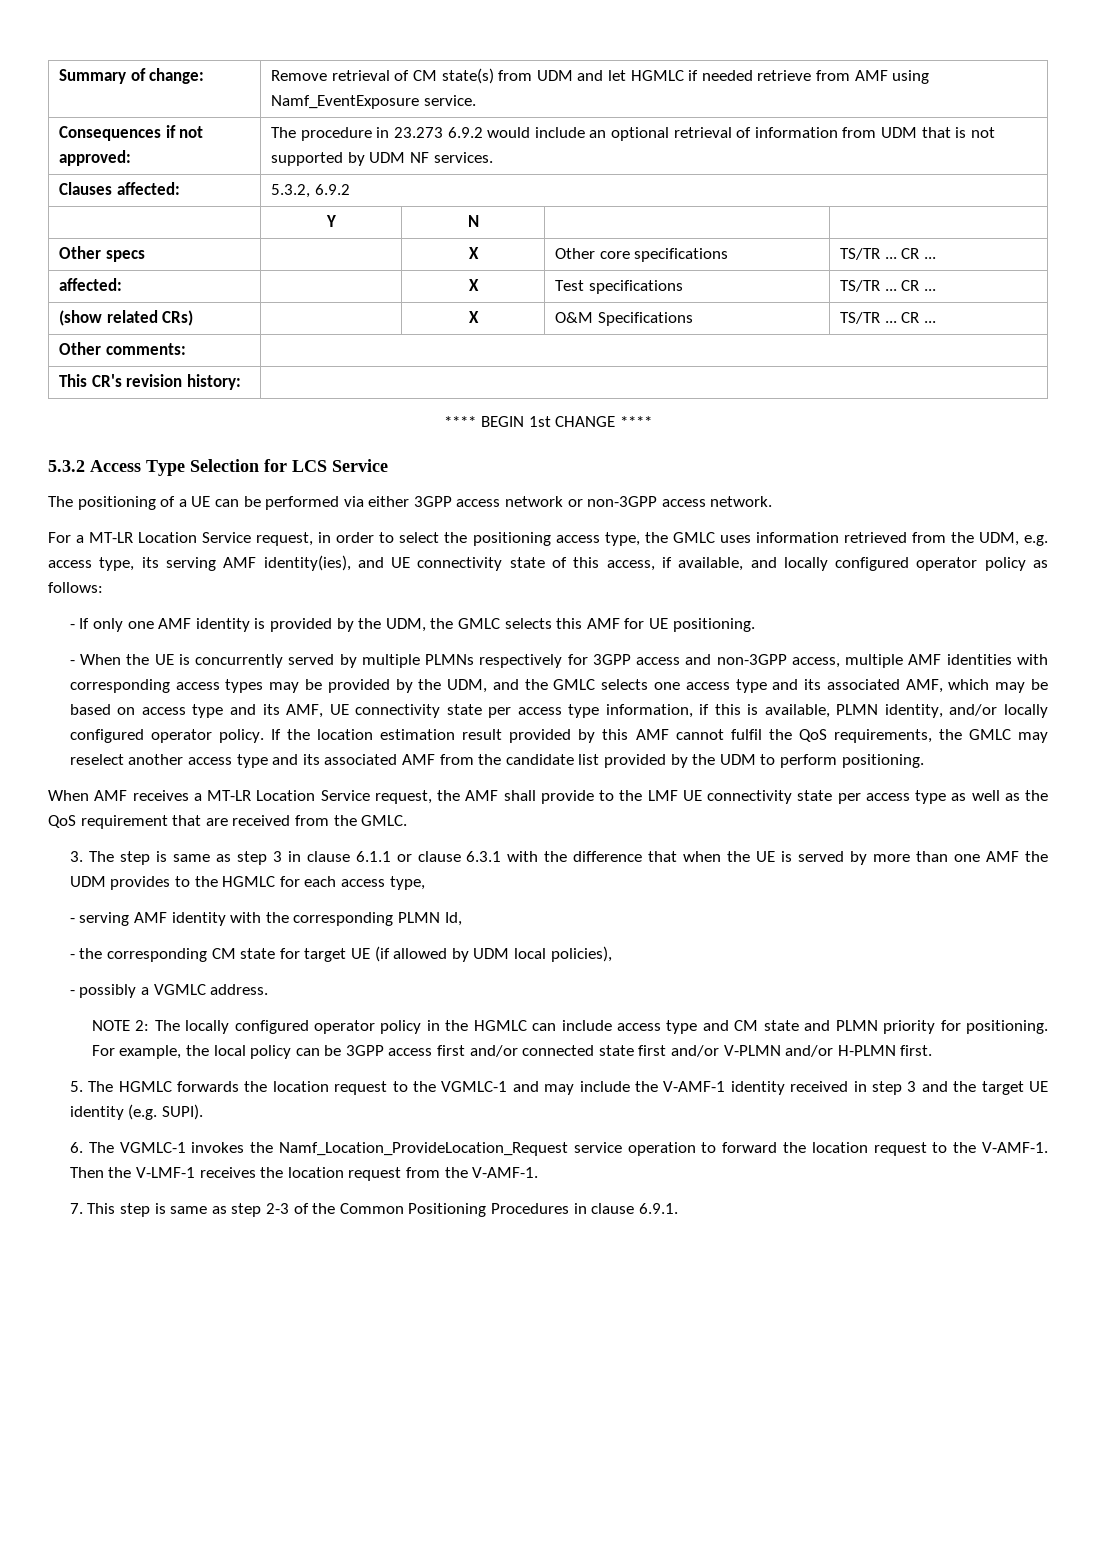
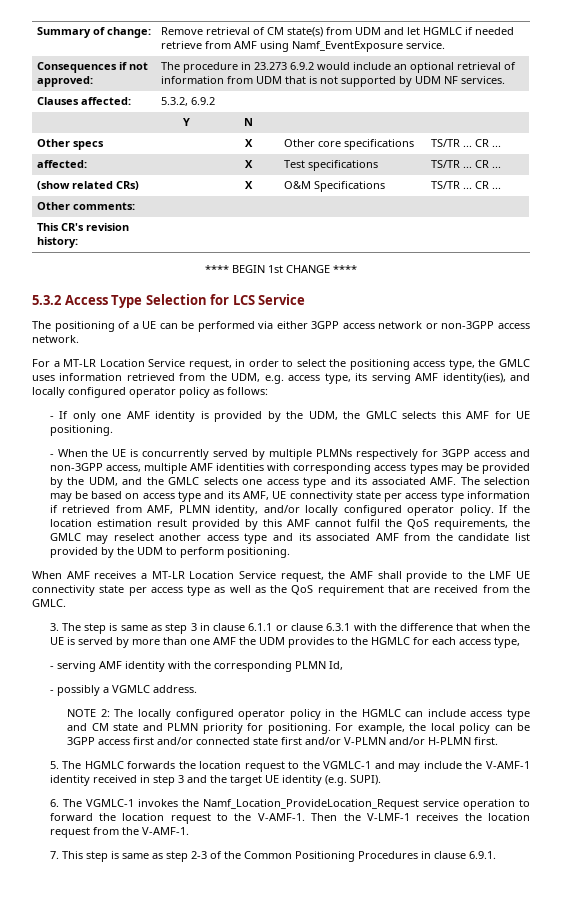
- For a MT-LR Location Service request, in order to select the positioning access type, the GMLC uses information retrieved from the UDM, e.g. access type, its serving AMF identity(ies), and UE connectivity state of this access, if available, and locally configured operator policy as follows:
+ For a MT-LR Location Service request, in order to select the positioning access type, the GMLC uses information retrieved from the UDM, e.g. access type, its serving AMF identity(ies), and locally configured operator policy as follows:
- - When the UE is concurrently served by multiple PLMNs respectively for 3GPP access and non-3GPP access, multiple AMF identities with corresponding access types may be provided by the UDM, and the GMLC selects one access type and its associated AMF, which may be based on access type and its AMF, UE connectivity state per access type information, if this is available, PLMN identity, and/or locally configured operator policy.
+ - When the UE is concurrently served by multiple PLMNs respectively for 3GPP access and non-3GPP access, multiple AMF identities with corresponding access types may be provided by the UDM, and the GMLC selects one access type and its associated AMF. The selection may be based on access type and its AMF, UE connectivity state per access type information if retrieved from AMF, PLMN identity, and/or locally configured operator policy.
- - the corresponding CM state for target UE (if allowed by UDM local policies),

